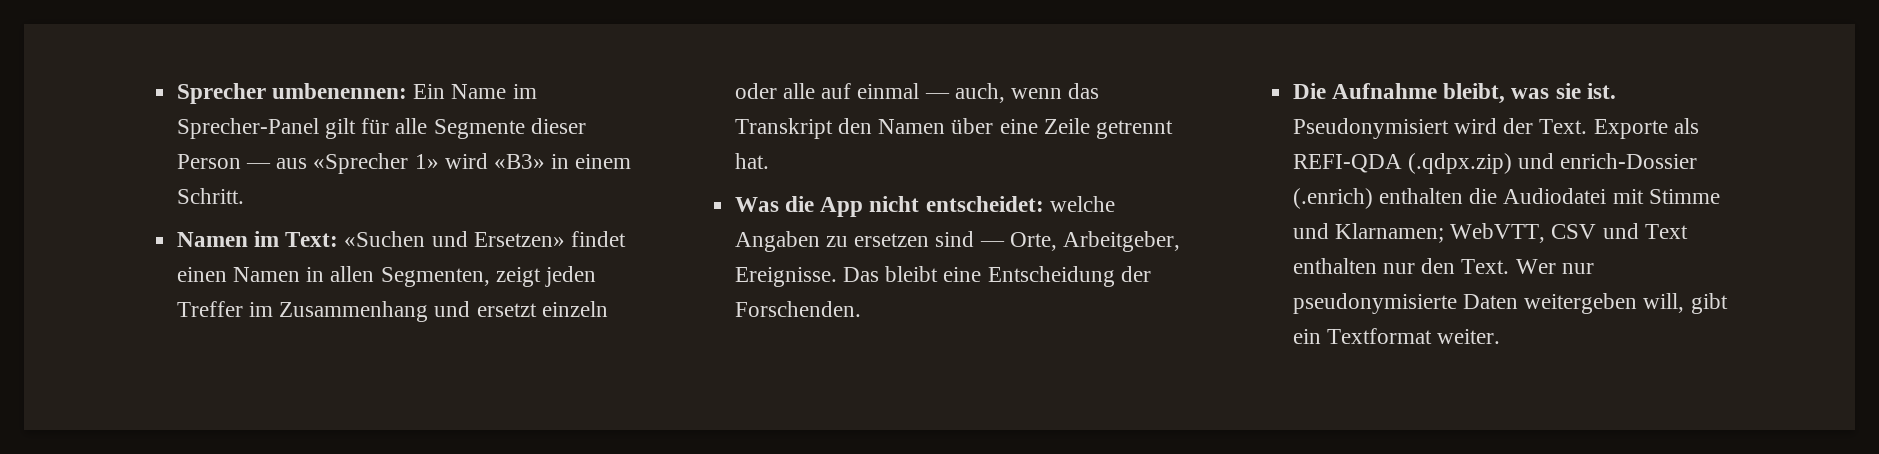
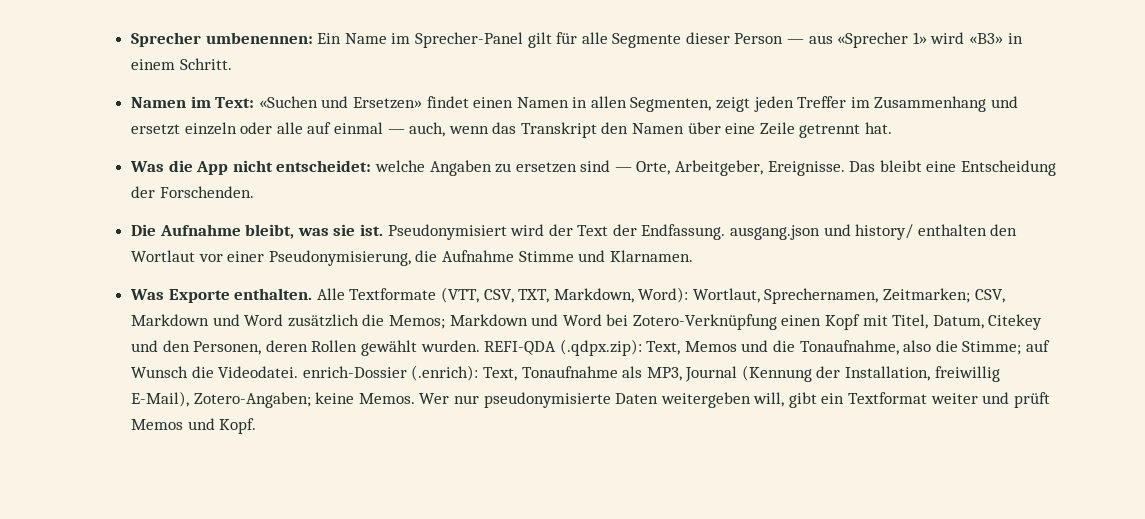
- Pseudonymisiert wird der Text. Exporte als REFI-QDA (.qdpx.zip) und enrich-Dossier (.enrich) enthalten die Audiodatei mit Stimme und Klarnamen; WebVTT, CSV und Text enthalten nur den Text.
+ Pseudonymisiert wird der Text der Endfassung. ausgang.json und history/ enthalten den Wortlaut vor einer Pseudonymisierung, die Aufnahme Stimme und Klarnamen.
+ Was Exporte enthalten. Alle Textformate (VTT, CSV, TXT, Markdown, Word): Wortlaut, Sprechernamen, Zeitmarken; CSV, Markdown und Word zusätzlich die Memos; Markdown und Word bei Zotero-Verknüpfung einen Kopf mit Titel, Datum, Citekey und den Personen, deren Rollen gewählt wurden. REFI-QDA (.qdpx.zip): Text, Memos und die Tonaufnahme, also die Stimme; auf Wunsch die Videodatei. enrich-Dossier (.enrich): Text, Tonaufnahme als MP3, Journal (Kennung der Installation, freiwillig E-Mail), Zotero-Angaben; keine Memos.
- Wer nur pseudonymisierte Daten weitergeben will, gibt ein Textformat weiter.
+ Wer nur pseudonymisierte Daten weitergeben will, gibt ein Textformat weiter und prüft Memos und Kopf.

